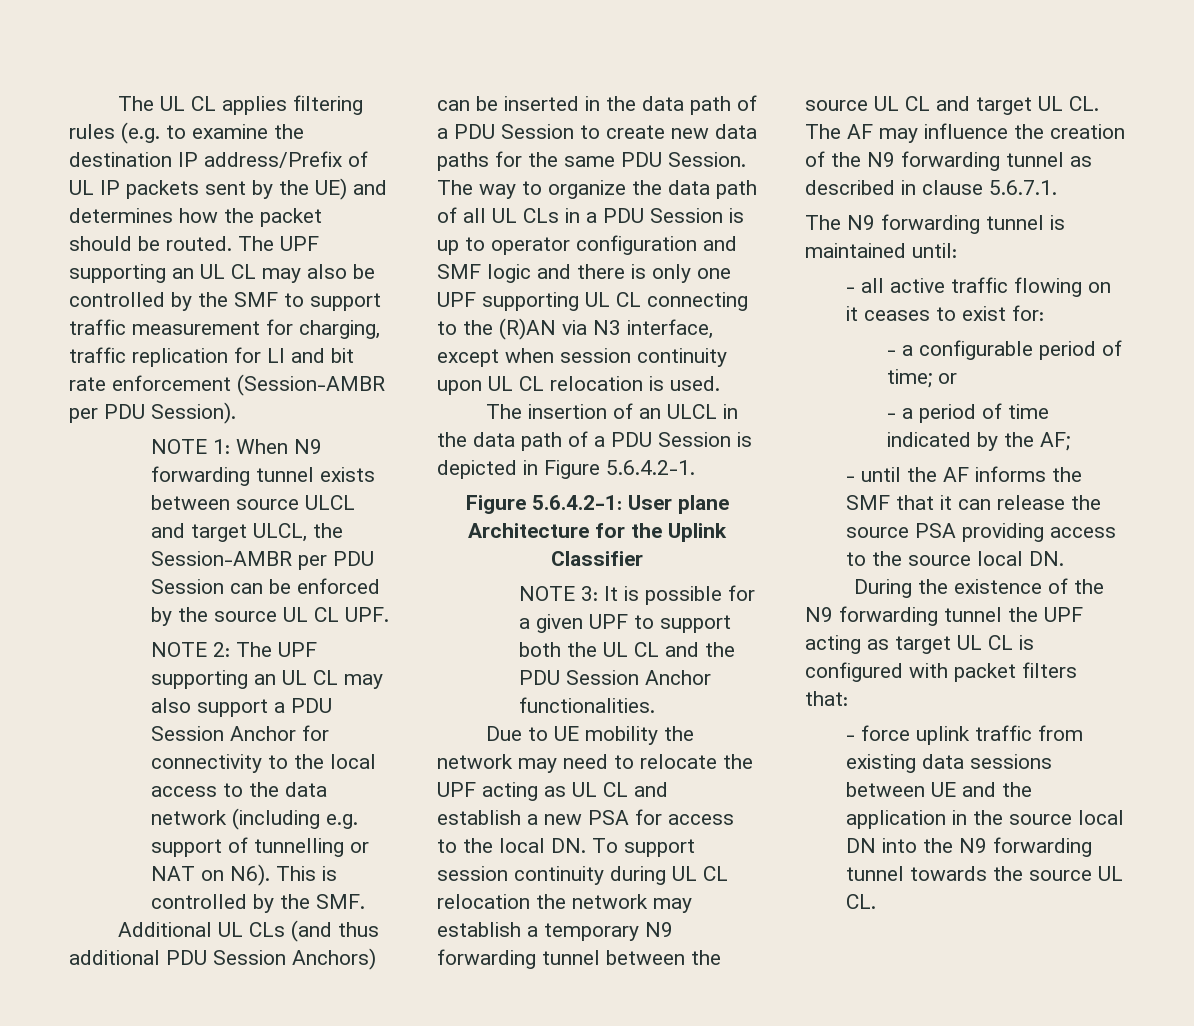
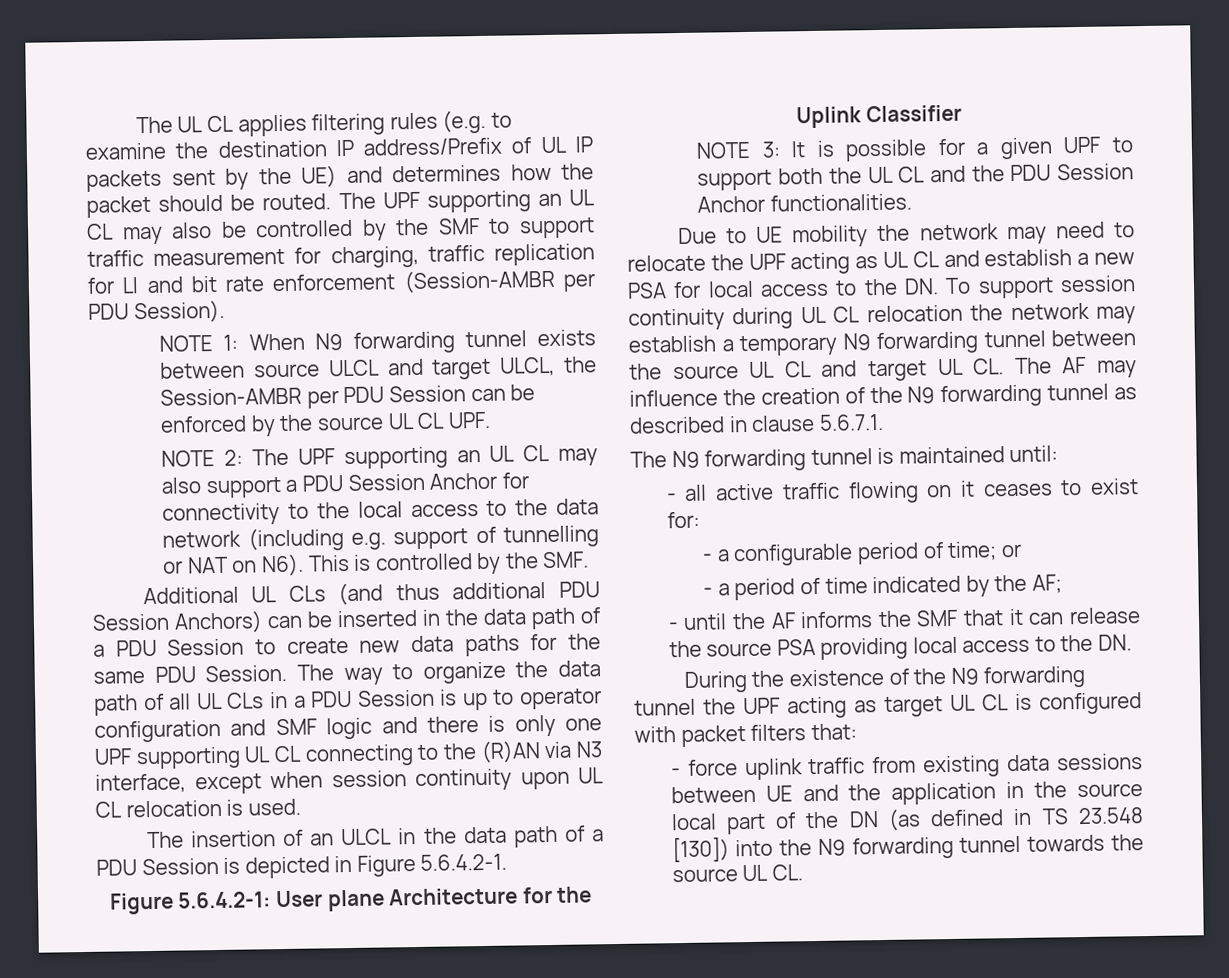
- Due to UE mobility the network may need to relocate the UPF acting as UL CL and establish a new PSA for access to the local DN. To support session continuity during UL CL relocation the network may establish a temporary N9 forwarding tunnel between the source UL CL and target UL CL. The AF may influence the creation of the N9 forwarding tunnel as described in clause 5.6.7.1.
+ Due to UE mobility the network may need to relocate the UPF acting as UL CL and establish a new PSA for local access to the DN. To support session continuity during UL CL relocation the network may establish a temporary N9 forwarding tunnel between the source UL CL and target UL CL. The AF may influence the creation of the N9 forwarding tunnel as described in clause 5.6.7.1.
- - until the AF informs the SMF that it can release the source PSA providing access to the source local DN.
+ - until the AF informs the SMF that it can release the source PSA providing local access to the DN.
- - force uplink traffic from existing data sessions between UE and the application in the source local DN into the N9 forwarding tunnel towards the source UL CL.
+ - force uplink traffic from existing data sessions between UE and the application in the source local part of the DN (as defined in TS 23.548 [130]) into the N9 forwarding tunnel towards the source UL CL.

